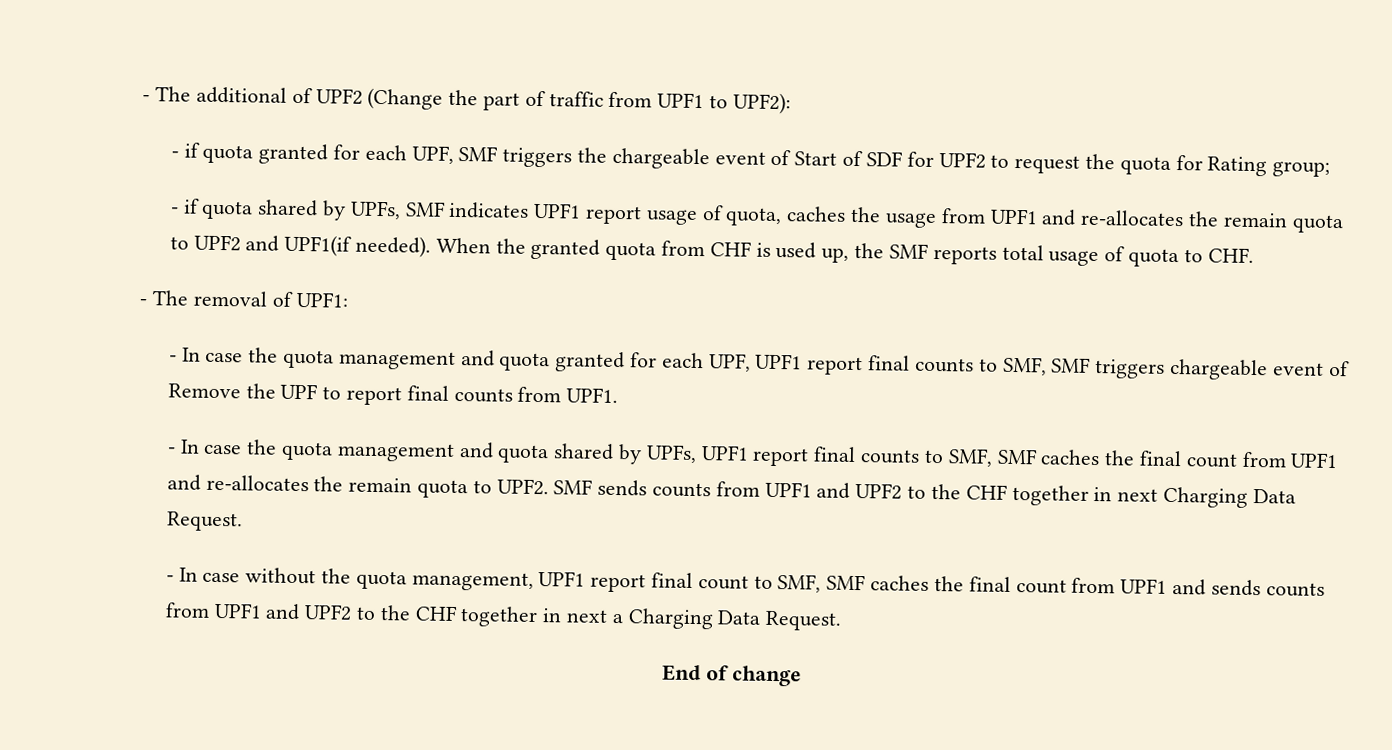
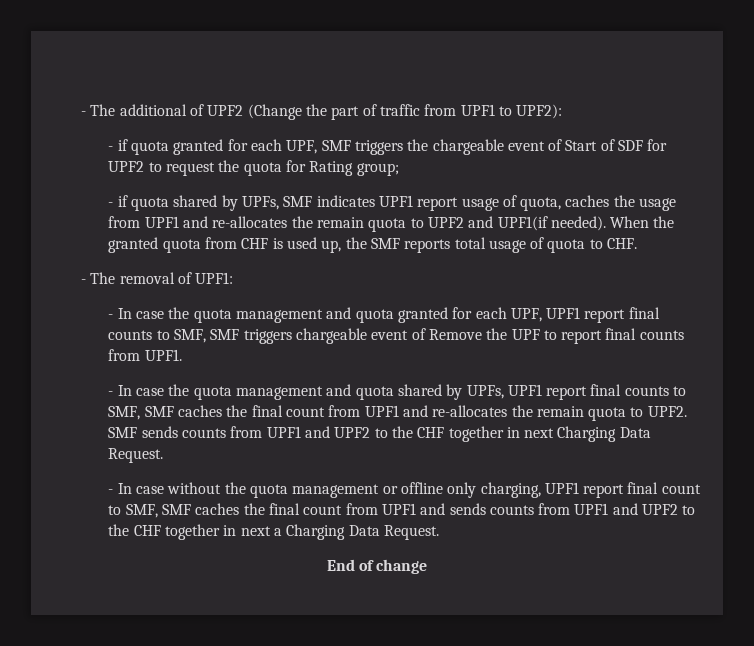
- - In case without the quota management, UPF1 report final count to SMF, SMF caches the final count from UPF1 and sends counts from UPF1 and UPF2 to the CHF together in next a Charging Data Request.
+ - In case without the quota management or offline only charging, UPF1 report final count to SMF, SMF caches the final count from UPF1 and sends counts from UPF1 and UPF2 to the CHF together in next a Charging Data Request.

